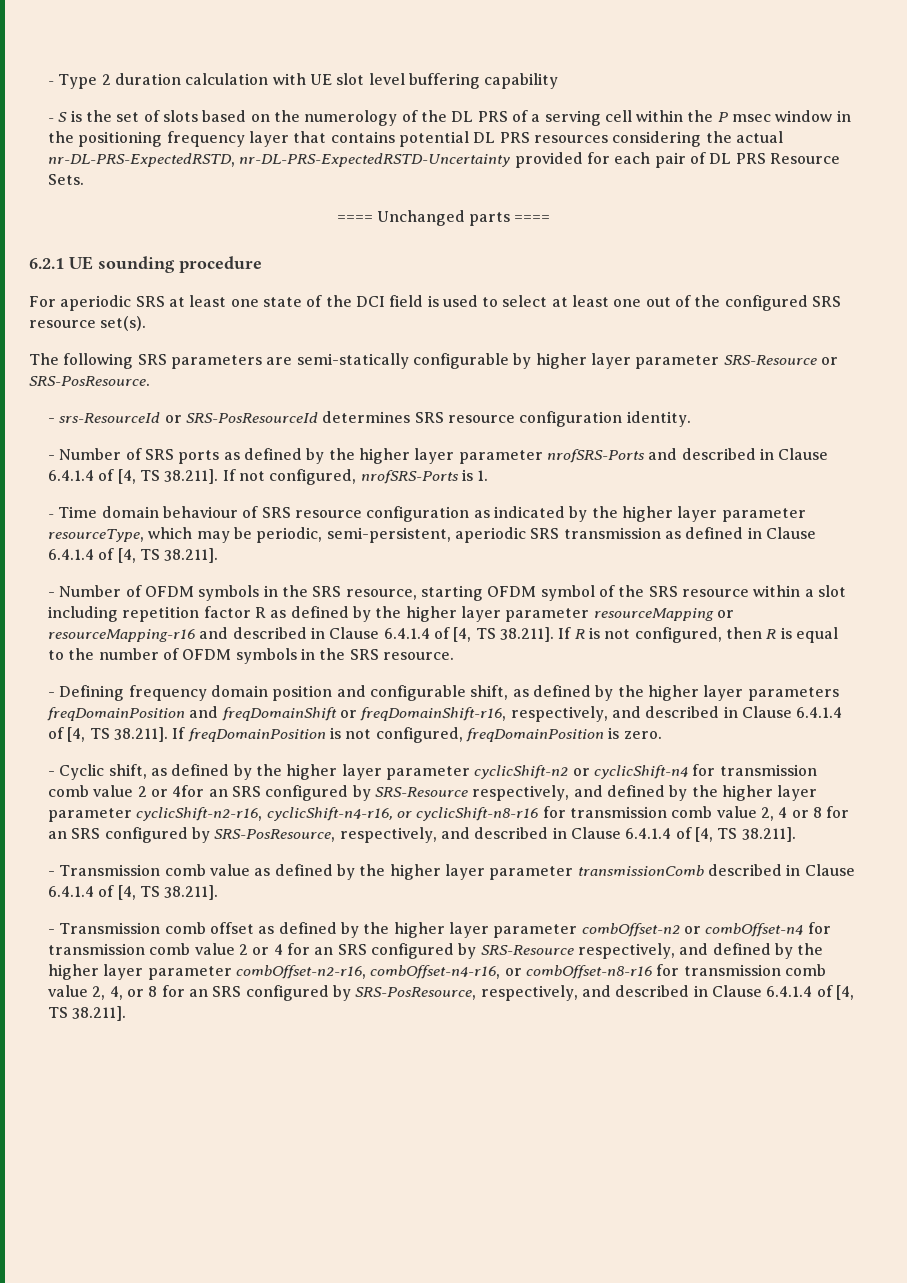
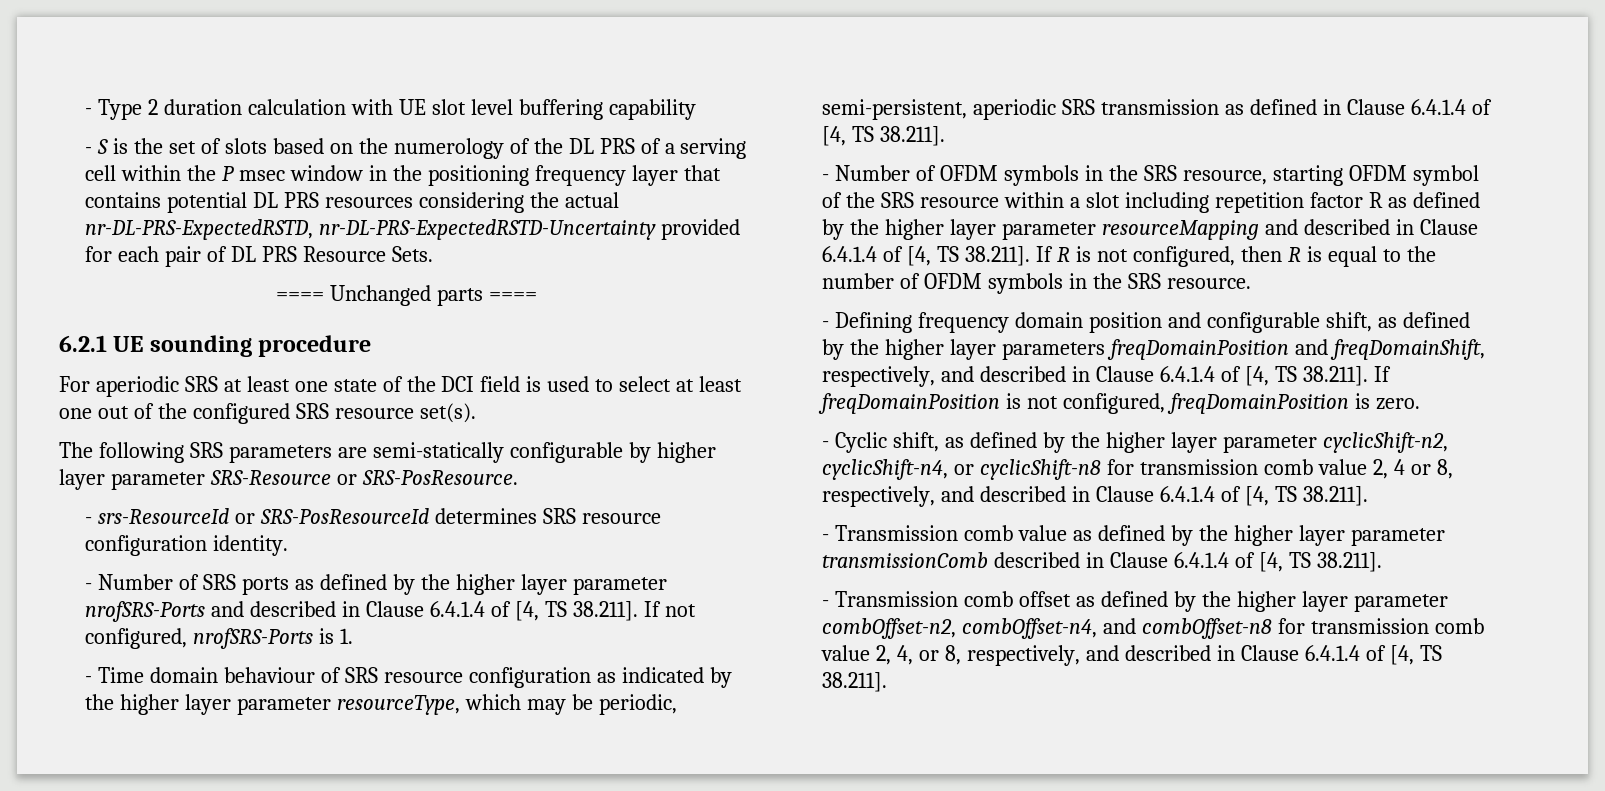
- - Number of OFDM symbols in the SRS resource, starting OFDM symbol of the SRS resource within a slot including repetition factor R as defined by the higher layer parameter resourceMapping or resourceMapping-r16 and described in Clause 6.4.1.4 of [4, TS 38.211]. If R is not configured, then R is equal to the number of OFDM symbols in the SRS resource.
+ - Number of OFDM symbols in the SRS resource, starting OFDM symbol of the SRS resource within a slot including repetition factor R as defined by the higher layer parameter resourceMapping and described in Clause 6.4.1.4 of [4, TS 38.211]. If R is not configured, then R is equal to the number of OFDM symbols in the SRS resource.
- - Defining frequency domain position and configurable shift, as defined by the higher layer parameters freqDomainPosition and freqDomainShift or freqDomainShift-r16, respectively, and described in Clause 6.4.1.4 of [4, TS 38.211]. If freqDomainPosition is not configured, freqDomainPosition is zero.
+ - Defining frequency domain position and configurable shift, as defined by the higher layer parameters freqDomainPosition and freqDomainShift, respectively, and described in Clause 6.4.1.4 of [4, TS 38.211]. If freqDomainPosition is not configured, freqDomainPosition is zero.
- - Cyclic shift, as defined by the higher layer parameter cyclicShift-n2 or cyclicShift-n4 for transmission comb value 2 or 4for an SRS configured by SRS-Resource respectively, and defined by the higher layer parameter cyclicShift-n2-r16, cyclicShift-n4-r16, or cyclicShift-n8-r16 for transmission comb value 2, 4 or 8 for an SRS configured by SRS-PosResource, respectively, and described in Clause 6.4.1.4 of [4, TS 38.211].
+ - Cyclic shift, as defined by the higher layer parameter cyclicShift-n2, cyclicShift-n4, or cyclicShift-n8 for transmission comb value 2, 4 or 8, respectively, and described in Clause 6.4.1.4 of [4, TS 38.211].
- - Transmission comb offset as defined by the higher layer parameter combOffset-n2 or combOffset-n4 for transmission comb value 2 or 4 for an SRS configured by SRS-Resource respectively, and defined by the higher layer parameter combOffset-n2-r16, combOffset-n4-r16, or combOffset-n8-r16 for transmission comb value 2, 4, or 8 for an SRS configured by SRS-PosResource, respectively, and described in Clause 6.4.1.4 of [4, TS 38.211].
+ - Transmission comb offset as defined by the higher layer parameter combOffset-n2, combOffset-n4, and combOffset-n8 for transmission comb value 2, 4, or 8, respectively, and described in Clause 6.4.1.4 of [4, TS 38.211].

